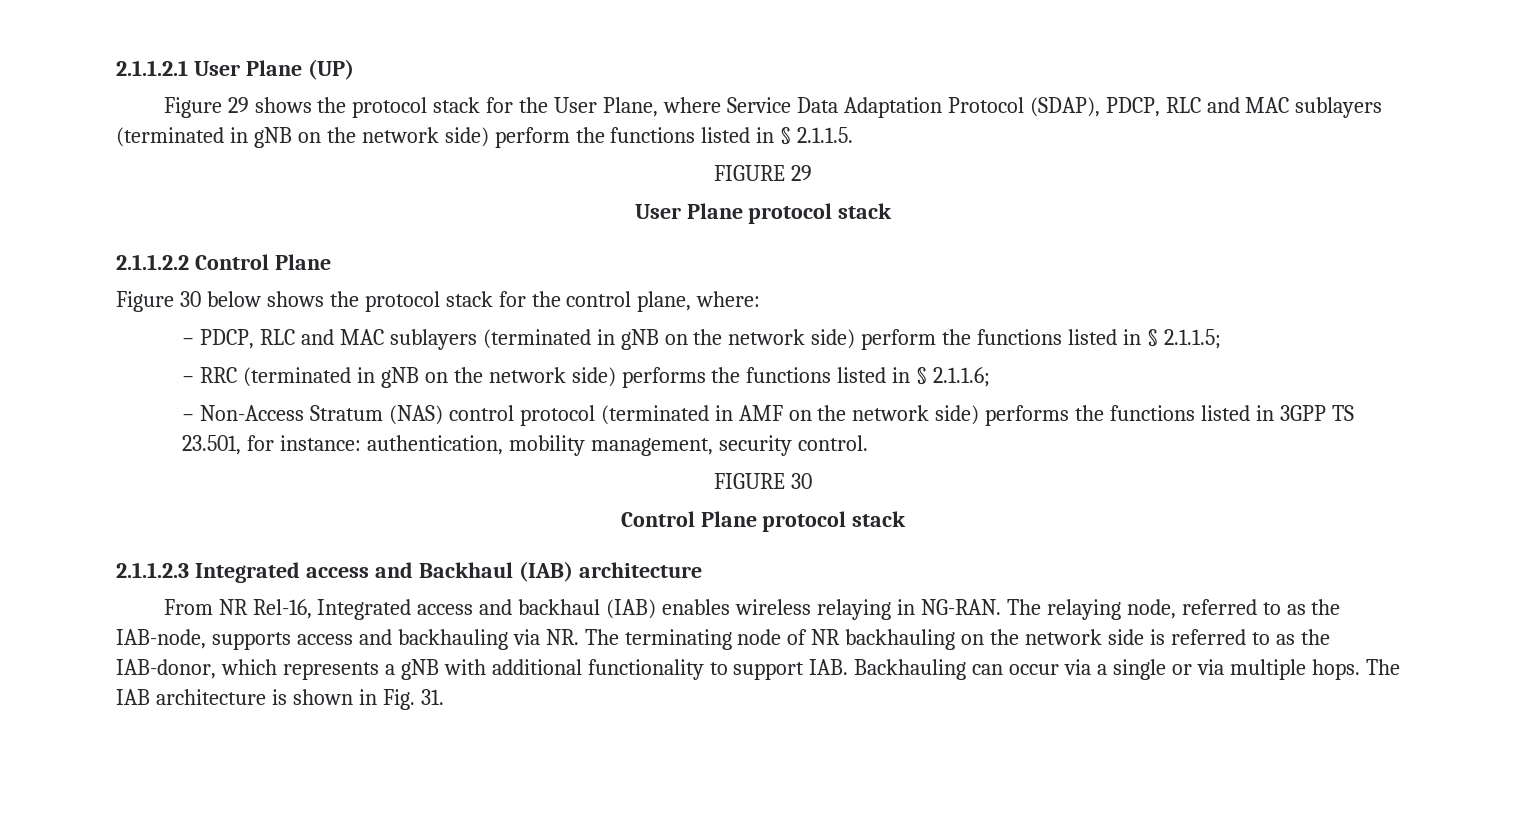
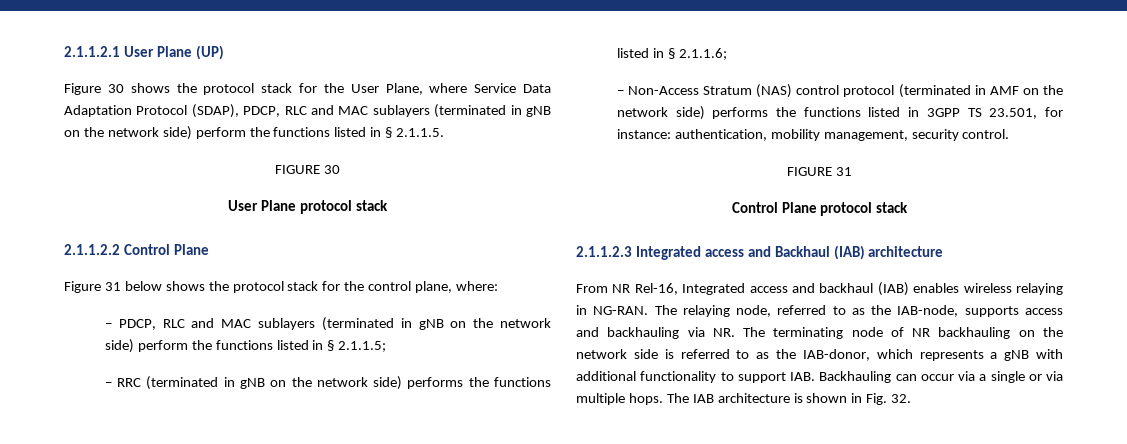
- Figure 29 shows the protocol stack for the User Plane, where Service Data Adaptation Protocol (SDAP), PDCP, RLC and MAC sublayers (terminated in gNB on the network side) perform the functions listed in § 2.1.1.5.
+ Figure 30 shows the protocol stack for the User Plane, where Service Data Adaptation Protocol (SDAP), PDCP, RLC and MAC sublayers (terminated in gNB on the network side) perform the functions listed in § 2.1.1.5.
- FIGURE 29
+ FIGURE 30
- Figure 30 below shows the protocol stack for the control plane, where:
+ Figure 31 below shows the protocol stack for the control plane, where:
- FIGURE 30
+ FIGURE 31
- The IAB architecture is shown in Fig. 31.
+ The IAB architecture is shown in Fig. 32.

